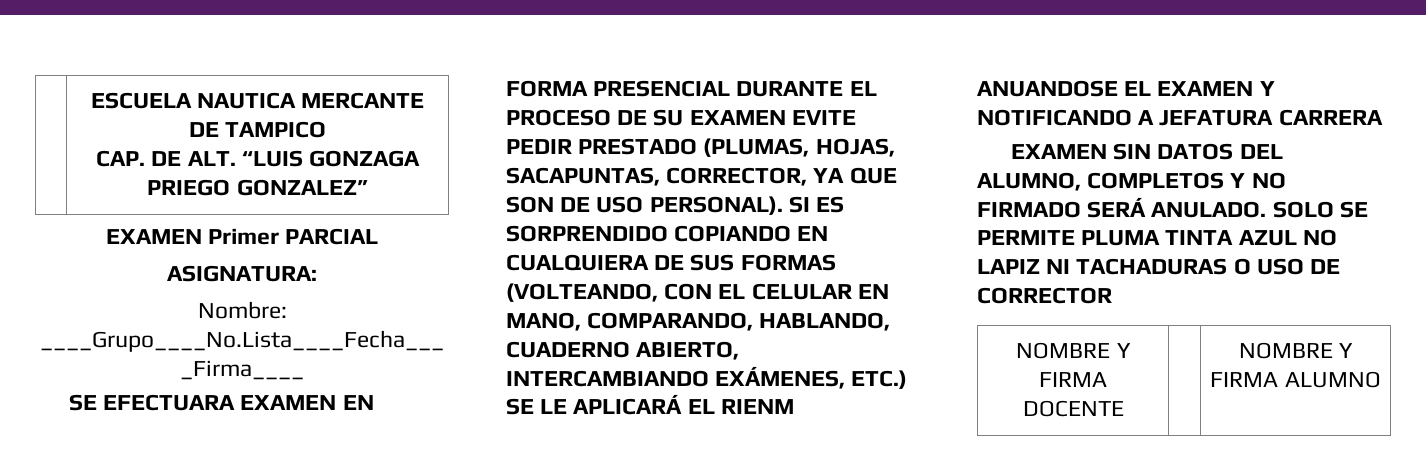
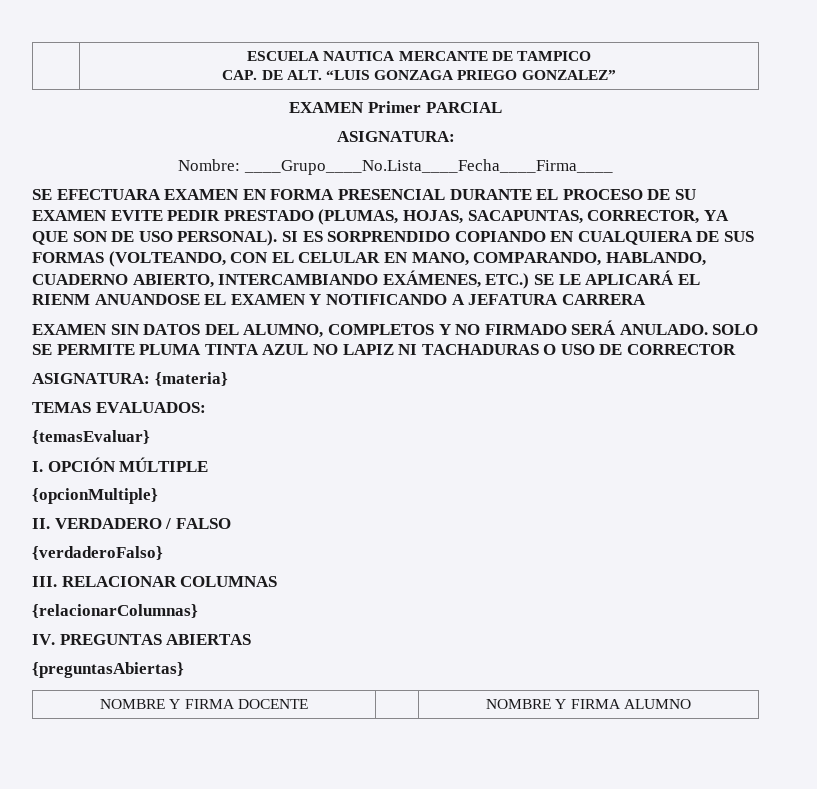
+ ASIGNATURA: {materia}
+ TEMAS EVALUADOS:
+ {temasEvaluar}
+ I. OPCIÓN MÚLTIPLE
+ {opcionMultiple}
+ II. VERDADERO / FALSO
+ {verdaderoFalso}
+ III. RELACIONAR COLUMNAS
+ {relacionarColumnas}
+ IV. PREGUNTAS ABIERTAS
+ {preguntasAbiertas}

